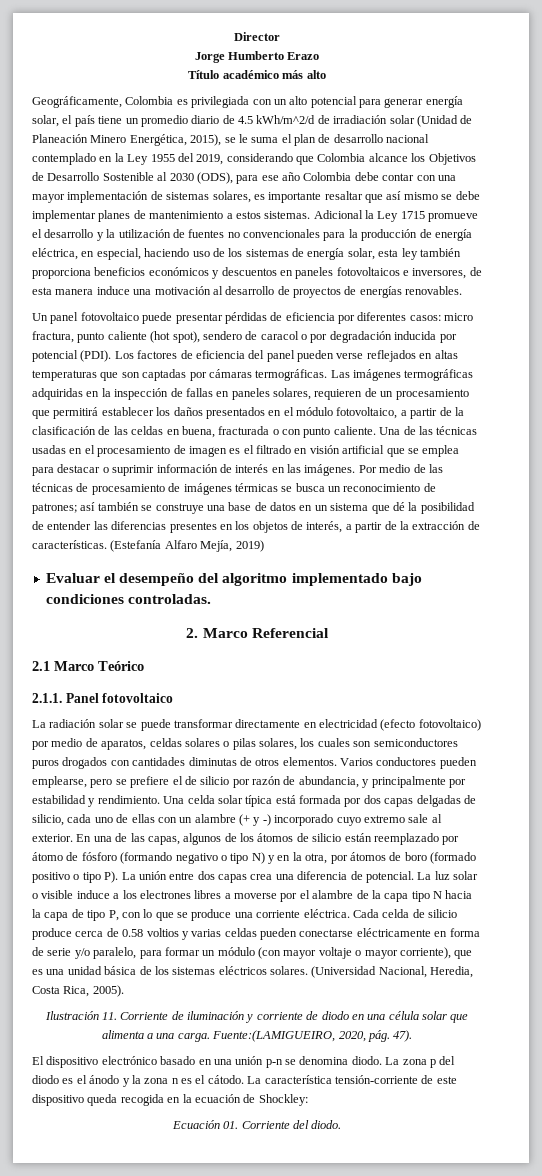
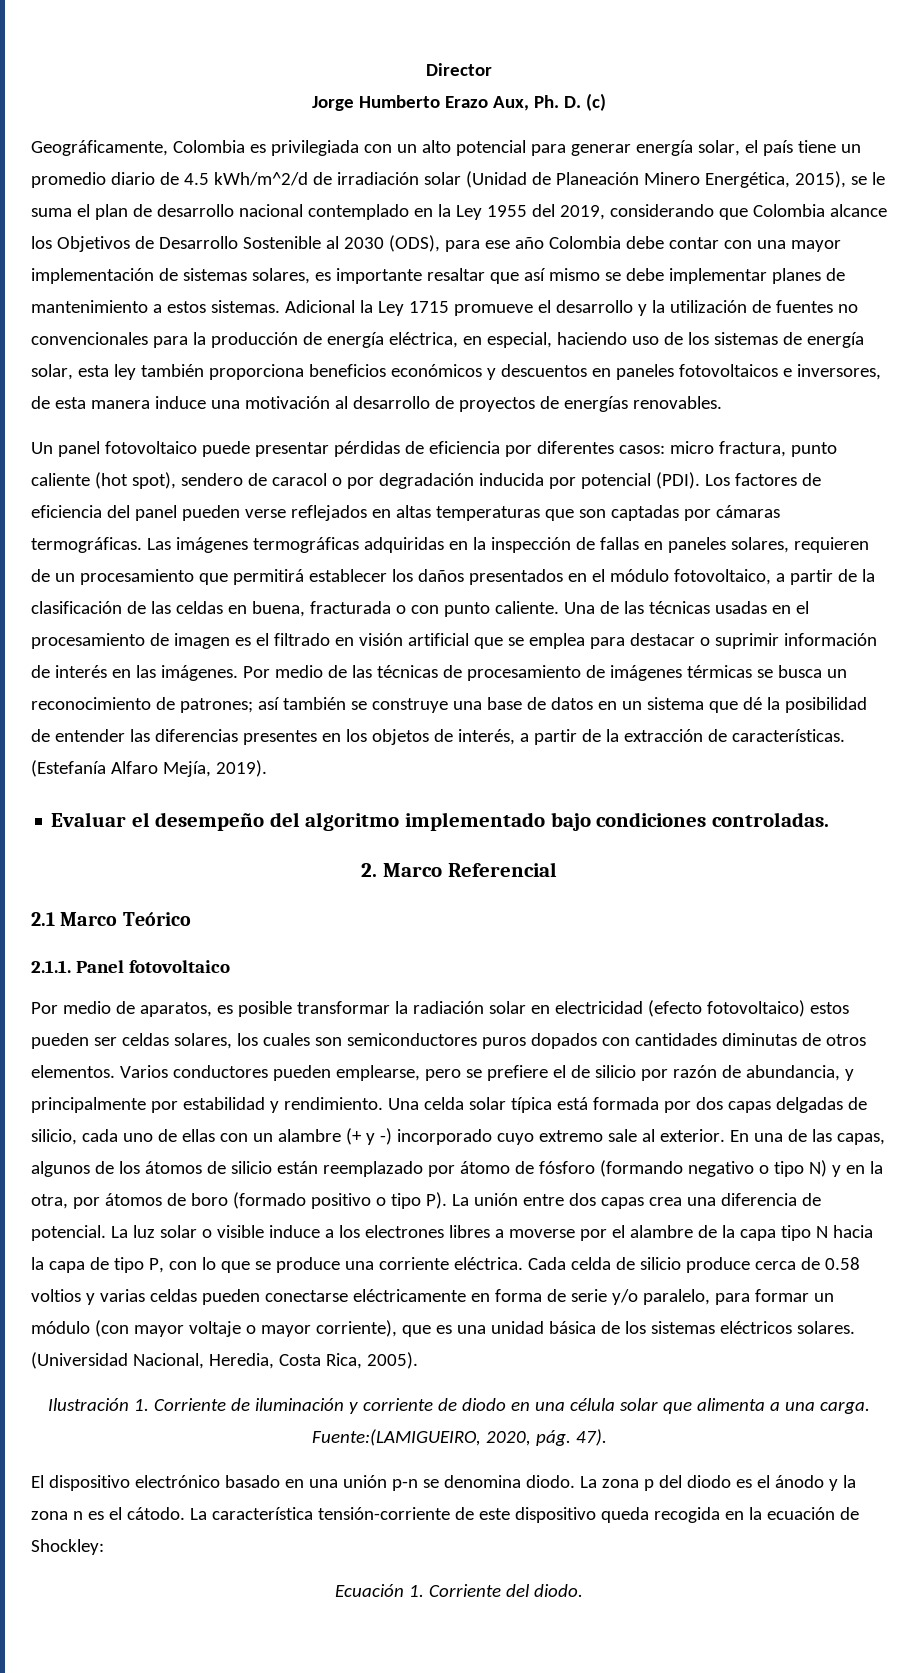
- Jorge Humberto Erazo
- Título académico más alto
+ Jorge Humberto Erazo Aux, Ph. D. (c)
- (Estefanía Alfaro Mejía, 2019)
+ (Estefanía Alfaro Mejía, 2019).
- La radiación solar se puede transformar directamente en electricidad (efecto fotovoltaico) por medio de aparatos, celdas solares o pilas solares, los cuales son semiconductores puros drogados con cantidades diminutas de otros elementos.
+ Por medio de aparatos, es posible transformar la radiación solar en electricidad (efecto fotovoltaico) estos pueden ser celdas solares, los cuales son semiconductores puros dopados con cantidades diminutas de otros elementos.
- Ilustración 11. Corriente de iluminación y corriente de diodo en una célula solar que alimenta a una carga.
+ Ilustración 1. Corriente de iluminación y corriente de diodo en una célula solar que alimenta a una carga.
- Ecuación 01. Corriente del diodo.
+ Ecuación 1. Corriente del diodo.

